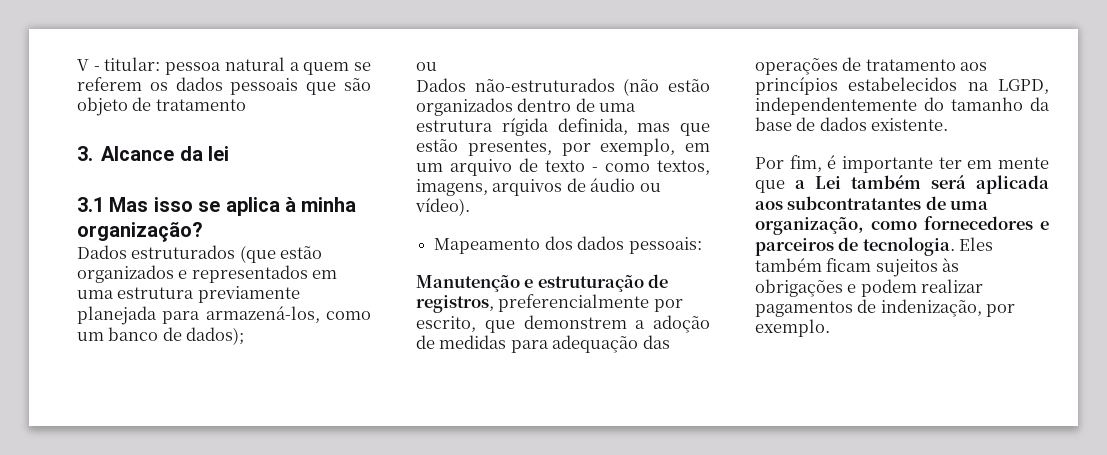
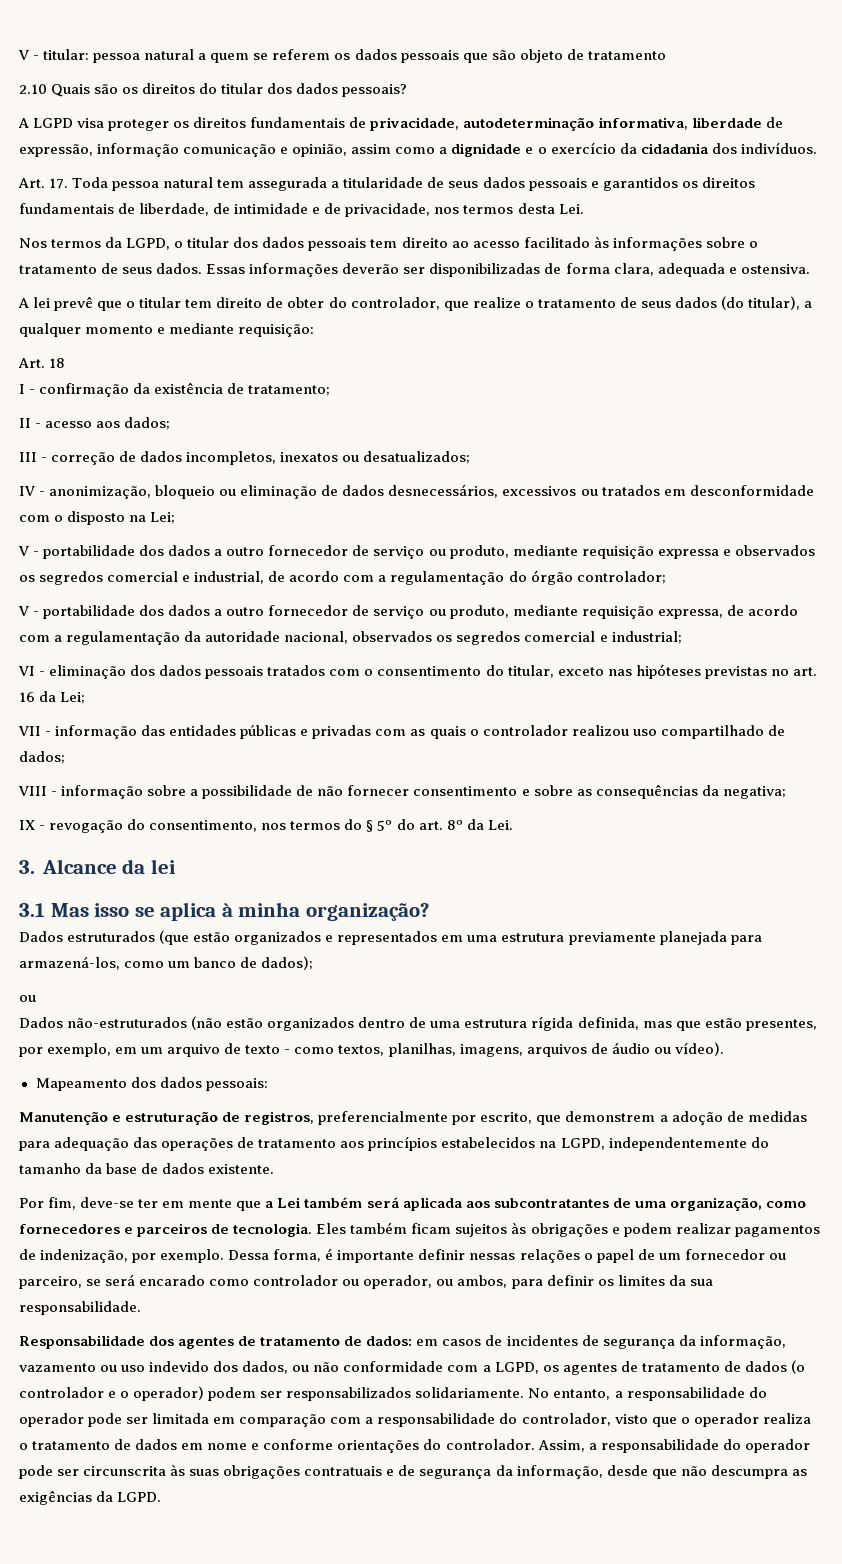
+ 2.10 Quais são os direitos do titular dos dados pessoais?
+ A LGPD visa proteger os direitos fundamentais de privacidade, autodeterminação informativa, liberdade de expressão, informação comunicação e opinião, assim como a dignidade e o exercício da cidadania dos indivíduos.
+ Art. 17. Toda pessoa natural tem assegurada a titularidade de seus dados pessoais e garantidos os direitos fundamentais de liberdade, de intimidade e de privacidade, nos termos desta Lei.
+ Nos termos da LGPD, o titular dos dados pessoais tem direito ao acesso facilitado às informações sobre o tratamento de seus dados. Essas informações deverão ser disponibilizadas de forma clara, adequada e ostensiva.
+ A lei prevê que o titular tem direito de obter do controlador, que realize o tratamento de seus dados (do titular), a qualquer momento e mediante requisição:
+ Art. 18
+ I - confirmação da existência de tratamento;
+ II - acesso aos dados;
+ III - correção de dados incompletos, inexatos ou desatualizados;
+ IV - anonimização, bloqueio ou eliminação de dados desnecessários, excessivos ou tratados em desconformidade com o disposto na Lei;
+ V - portabilidade dos dados a outro fornecedor de serviço ou produto, mediante requisição expressa e observados os segredos comercial e industrial, de acordo com a regulamentação do órgão controlador;
+ V - portabilidade dos dados a outro fornecedor de serviço ou produto, mediante requisição expressa, de acordo com a regulamentação da autoridade nacional, observados os segredos comercial e industrial;
+ VI - eliminação dos dados pessoais tratados com o consentimento do titular, exceto nas hipóteses previstas no art. 16 da Lei;
+ VII - informação das entidades públicas e privadas com as quais o controlador realizou uso compartilhado de dados;
+ VIII - informação sobre a possibilidade de não fornecer consentimento e sobre as consequências da negativa;
+ IX - revogação do consentimento, nos termos do § 5º do art. 8º da Lei.
- Dados não-estruturados (não estão organizados dentro de uma estrutura rígida definida, mas que estão presentes, por exemplo, em um arquivo de texto - como textos, imagens, arquivos de áudio ou vídeo).
+ Dados não-estruturados (não estão organizados dentro de uma estrutura rígida definida, mas que estão presentes, por exemplo, em um arquivo de texto - como textos, planilhas, imagens, arquivos de áudio ou vídeo).
- Por fim, é importante ter em mente que a Lei também será aplicada aos subcontratantes de uma organização, como fornecedores e parceiros de tecnologia.
+ Por fim, deve-se ter em mente que a Lei também será aplicada aos subcontratantes de uma organização, como fornecedores e parceiros de tecnologia.
+ Dessa forma, é importante definir nessas relações o papel de um fornecedor ou parceiro, se será encarado como controlador ou operador, ou ambos, para definir os limites da sua responsabilidade.
+ Responsabilidade dos agentes de tratamento de dados: em casos de incidentes de segurança da informação, vazamento ou uso indevido dos dados, ou não conformidade com a LGPD, os agentes de tratamento de dados (o controlador e o operador) podem ser responsabilizados solidariamente. No entanto, a responsabilidade do operador pode ser limitada em comparação com a responsabilidade do controlador, visto que o operador realiza o tratamento de dados em nome e conforme orientações do controlador. Assim, a responsabilidade do operador pode ser circunscrita às suas obrigações contratuais e de segurança da informação, desde que não descumpra as exigências da LGPD.

